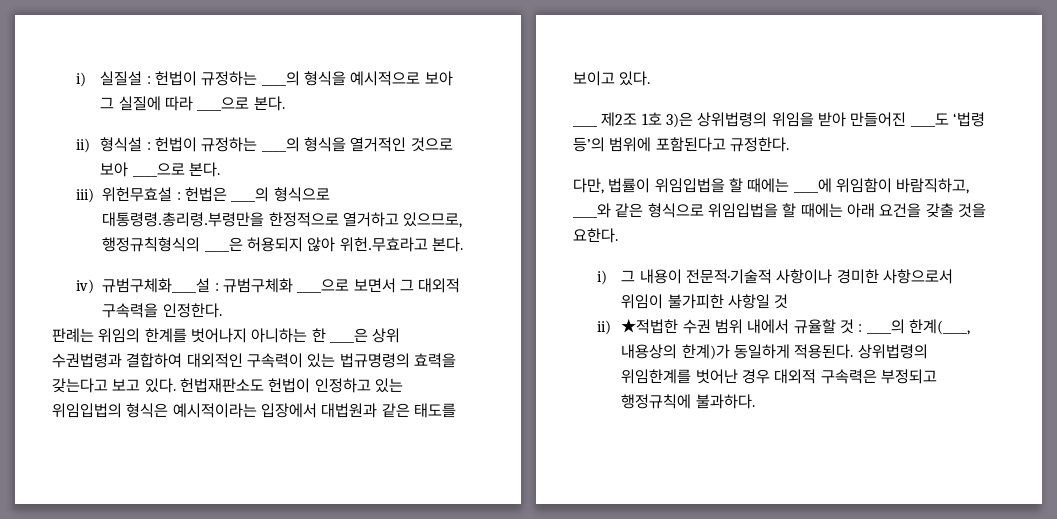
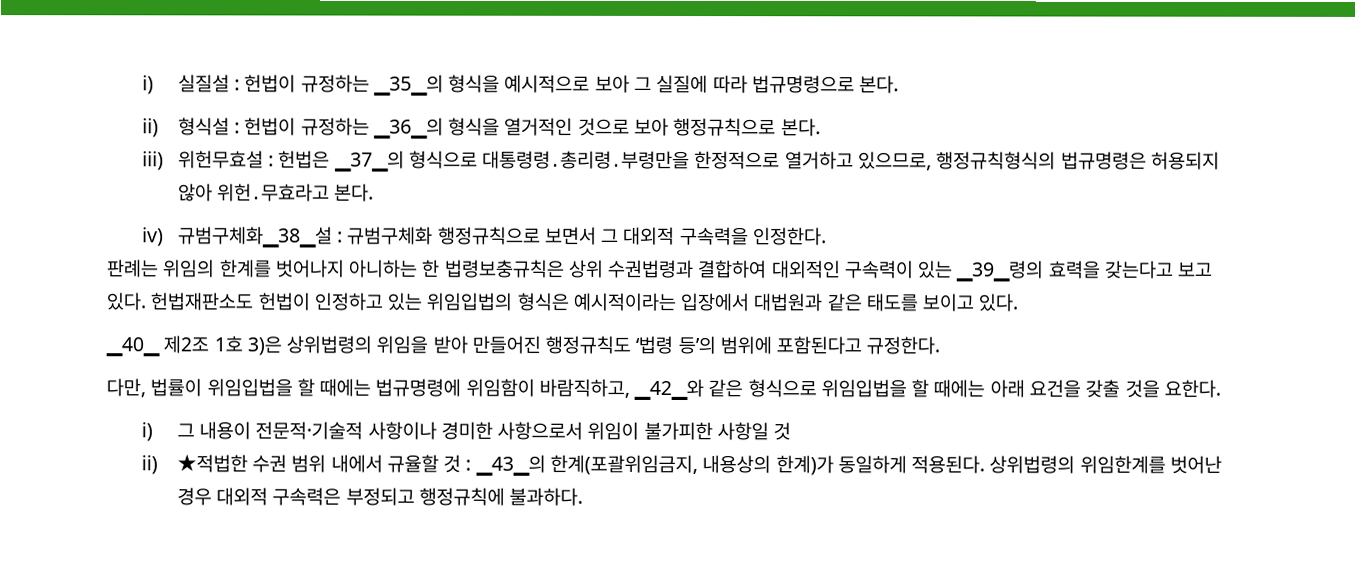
- i) 실질설 : 헌법이 규정하는 ____의 형식을 예시적으로 보아 그 실질에 따라 ____으로 본다.
+ i) 실질설 : 헌법이 규정하는 ▁35▁의 형식을 예시적으로 보아 그 실질에 따라 법규명령으로 본다.
- ii) 형식설 : 헌법이 규정하는 ____의 형식을 열거적인 것으로 보아 ____으로 본다.
+ ii) 형식설 : 헌법이 규정하는 ▁36▁의 형식을 열거적인 것으로 보아 행정규칙으로 본다.
- iii) 위헌무효설 : 헌법은 ____의 형식으로 대통령령․총리령․부령만을 한정적으로 열거하고 있으므로, 행정규칙형식의 ____은 허용되지 않아 위헌․무효라고 본다.
+ iii) 위헌무효설 : 헌법은 ▁37▁의 형식으로 대통령령․총리령․부령만을 한정적으로 열거하고 있으므로, 행정규칙형식의 법규명령은 허용되지 않아 위헌․무효라고 본다.
- iv) 규범구체화____설 : 규범구체화 ____으로 보면서 그 대외적 구속력을 인정한다.
+ iv) 규범구체화▁38▁설 : 규범구체화 행정규칙으로 보면서 그 대외적 구속력을 인정한다.
- 판례는 위임의 한계를 벗어나지 아니하는 한 ____은 상위 수권법령과 결합하여 대외적인 구속력이 있는 법규명령의 효력을 갖는다고 보고 있다.
+ 판례는 위임의 한계를 벗어나지 아니하는 한 법령보충규칙은 상위 수권법령과 결합하여 대외적인 구속력이 있는 ▁39▁령의 효력을 갖는다고 보고 있다.
- ____ 제2조 1호 3)은 상위법령의 위임을 받아 만들어진 ____도 ‘법령 등’의 범위에 포함된다고 규정한다.
+ ▁40▁ 제2조 1호 3)은 상위법령의 위임을 받아 만들어진 행정규칙도 ‘법령 등’의 범위에 포함된다고 규정한다.
- 다만, 법률이 위임입법을 할 때에는 ____에 위임함이 바람직하고, ____와 같은 형식으로 위임입법을 할 때에는 아래 요건을 갖출 것을 요한다.
+ 다만, 법률이 위임입법을 할 때에는 법규명령에 위임함이 바람직하고, ▁42▁와 같은 형식으로 위임입법을 할 때에는 아래 요건을 갖출 것을 요한다.
- ii) ★적법한 수권 범위 내에서 규율할 것 : ____의 한계(____, 내용상의 한계)가 동일하게 적용된다.
+ ii) ★적법한 수권 범위 내에서 규율할 것 : ▁43▁의 한계(포괄위임금지, 내용상의 한계)가 동일하게 적용된다.

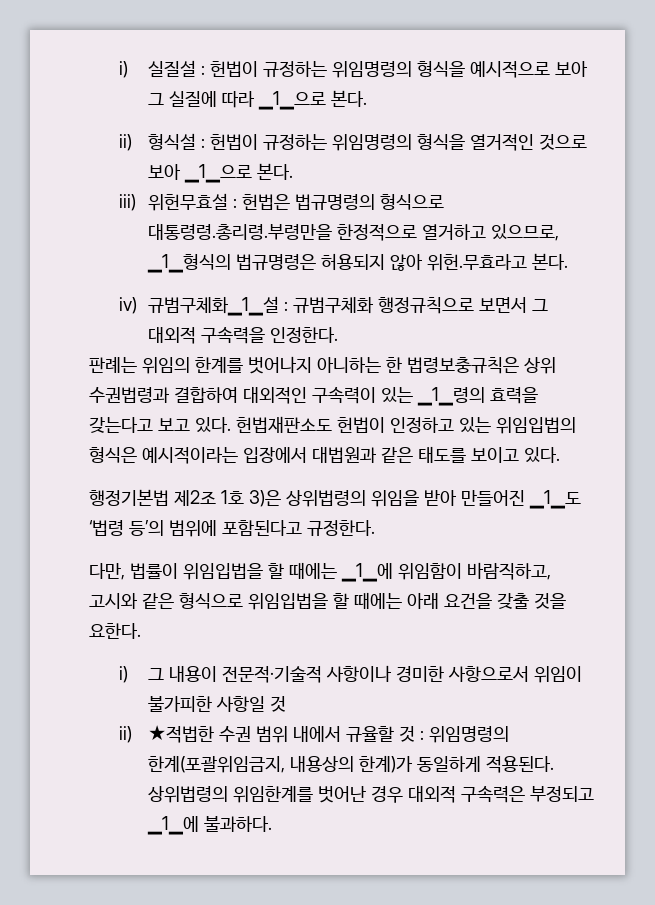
- i) 실질설 : 헌법이 규정하는 ▁35▁의 형식을 예시적으로 보아 그 실질에 따라 법규명령으로 본다.
+ i) 실질설 : 헌법이 규정하는 위임명령의 형식을 예시적으로 보아 그 실질에 따라 ▁1▁으로 본다.
- ii) 형식설 : 헌법이 규정하는 ▁36▁의 형식을 열거적인 것으로 보아 행정규칙으로 본다.
+ ii) 형식설 : 헌법이 규정하는 위임명령의 형식을 열거적인 것으로 보아 ▁1▁으로 본다.
- iii) 위헌무효설 : 헌법은 ▁37▁의 형식으로 대통령령․총리령․부령만을 한정적으로 열거하고 있으므로, 행정규칙형식의 법규명령은 허용되지 않아 위헌․무효라고 본다.
+ iii) 위헌무효설 : 헌법은 법규명령의 형식으로 대통령령․총리령․부령만을 한정적으로 열거하고 있으므로, ▁1▁형식의 법규명령은 허용되지 않아 위헌․무효라고 본다.
- iv) 규범구체화▁38▁설 : 규범구체화 행정규칙으로 보면서 그 대외적 구속력을 인정한다.
+ iv) 규범구체화▁1▁설 : 규범구체화 행정규칙으로 보면서 그 대외적 구속력을 인정한다.
- 판례는 위임의 한계를 벗어나지 아니하는 한 법령보충규칙은 상위 수권법령과 결합하여 대외적인 구속력이 있는 ▁39▁령의 효력을 갖는다고 보고 있다.
+ 판례는 위임의 한계를 벗어나지 아니하는 한 법령보충규칙은 상위 수권법령과 결합하여 대외적인 구속력이 있는 ▁1▁령의 효력을 갖는다고 보고 있다.
- ▁40▁ 제2조 1호 3)은 상위법령의 위임을 받아 만들어진 행정규칙도 ‘법령 등’의 범위에 포함된다고 규정한다.
+ 행정기본법 제2조 1호 3)은 상위법령의 위임을 받아 만들어진 ▁1▁도 ‘법령 등’의 범위에 포함된다고 규정한다.
- 다만, 법률이 위임입법을 할 때에는 법규명령에 위임함이 바람직하고, ▁42▁와 같은 형식으로 위임입법을 할 때에는 아래 요건을 갖출 것을 요한다.
+ 다만, 법률이 위임입법을 할 때에는 ▁1▁에 위임함이 바람직하고, 고시와 같은 형식으로 위임입법을 할 때에는 아래 요건을 갖출 것을 요한다.
- ii) ★적법한 수권 범위 내에서 규율할 것 : ▁43▁의 한계(포괄위임금지, 내용상의 한계)가 동일하게 적용된다.
+ ii) ★적법한 수권 범위 내에서 규율할 것 : 위임명령의 한계(포괄위임금지, 내용상의 한계)가 동일하게 적용된다.
- 상위법령의 위임한계를 벗어난 경우 대외적 구속력은 부정되고 행정규칙에 불과하다.
+ 상위법령의 위임한계를 벗어난 경우 대외적 구속력은 부정되고 ▁1▁에 불과하다.

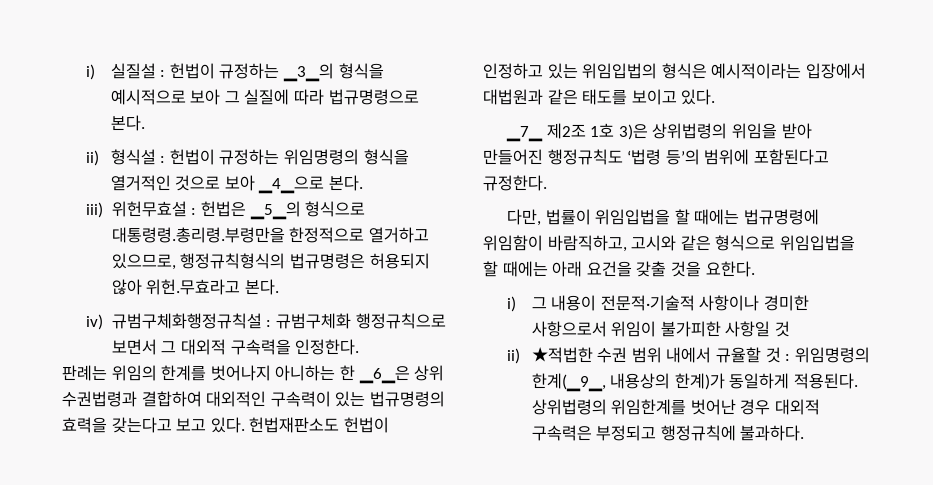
- i) 실질설 : 헌법이 규정하는 위임명령의 형식을 예시적으로 보아 그 실질에 따라 ▁1▁으로 본다.
+ i) 실질설 : 헌법이 규정하는 ▁3▁의 형식을 예시적으로 보아 그 실질에 따라 법규명령으로 본다.
- ii) 형식설 : 헌법이 규정하는 위임명령의 형식을 열거적인 것으로 보아 ▁1▁으로 본다.
+ ii) 형식설 : 헌법이 규정하는 위임명령의 형식을 열거적인 것으로 보아 ▁4▁으로 본다.
- iii) 위헌무효설 : 헌법은 법규명령의 형식으로 대통령령․총리령․부령만을 한정적으로 열거하고 있으므로, ▁1▁형식의 법규명령은 허용되지 않아 위헌․무효라고 본다.
+ iii) 위헌무효설 : 헌법은 ▁5▁의 형식으로 대통령령․총리령․부령만을 한정적으로 열거하고 있으므로, 행정규칙형식의 법규명령은 허용되지 않아 위헌․무효라고 본다.
- iv) 규범구체화▁1▁설 : 규범구체화 행정규칙으로 보면서 그 대외적 구속력을 인정한다.
+ iv) 규범구체화행정규칙설 : 규범구체화 행정규칙으로 보면서 그 대외적 구속력을 인정한다.
- 판례는 위임의 한계를 벗어나지 아니하는 한 법령보충규칙은 상위 수권법령과 결합하여 대외적인 구속력이 있는 ▁1▁령의 효력을 갖는다고 보고 있다.
+ 판례는 위임의 한계를 벗어나지 아니하는 한 ▁6▁은 상위 수권법령과 결합하여 대외적인 구속력이 있는 법규명령의 효력을 갖는다고 보고 있다.
- 행정기본법 제2조 1호 3)은 상위법령의 위임을 받아 만들어진 ▁1▁도 ‘법령 등’의 범위에 포함된다고 규정한다.
+ ▁7▁ 제2조 1호 3)은 상위법령의 위임을 받아 만들어진 행정규칙도 ‘법령 등’의 범위에 포함된다고 규정한다.
- 다만, 법률이 위임입법을 할 때에는 ▁1▁에 위임함이 바람직하고, 고시와 같은 형식으로 위임입법을 할 때에는 아래 요건을 갖출 것을 요한다.
+ 다만, 법률이 위임입법을 할 때에는 법규명령에 위임함이 바람직하고, 고시와 같은 형식으로 위임입법을 할 때에는 아래 요건을 갖출 것을 요한다.
- ii) ★적법한 수권 범위 내에서 규율할 것 : 위임명령의 한계(포괄위임금지, 내용상의 한계)가 동일하게 적용된다.
+ ii) ★적법한 수권 범위 내에서 규율할 것 : 위임명령의 한계(▁9▁, 내용상의 한계)가 동일하게 적용된다.
- 상위법령의 위임한계를 벗어난 경우 대외적 구속력은 부정되고 ▁1▁에 불과하다.
+ 상위법령의 위임한계를 벗어난 경우 대외적 구속력은 부정되고 행정규칙에 불과하다.

